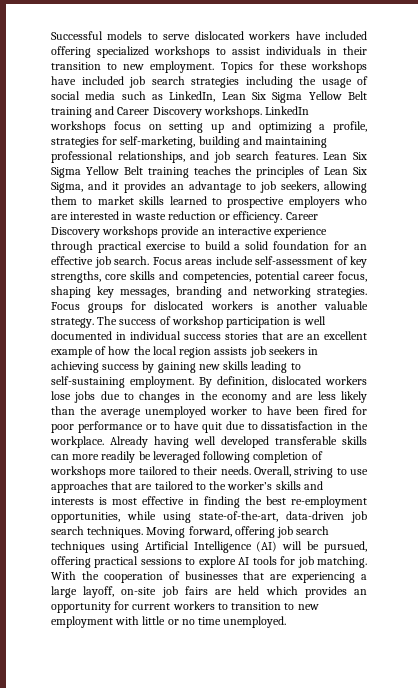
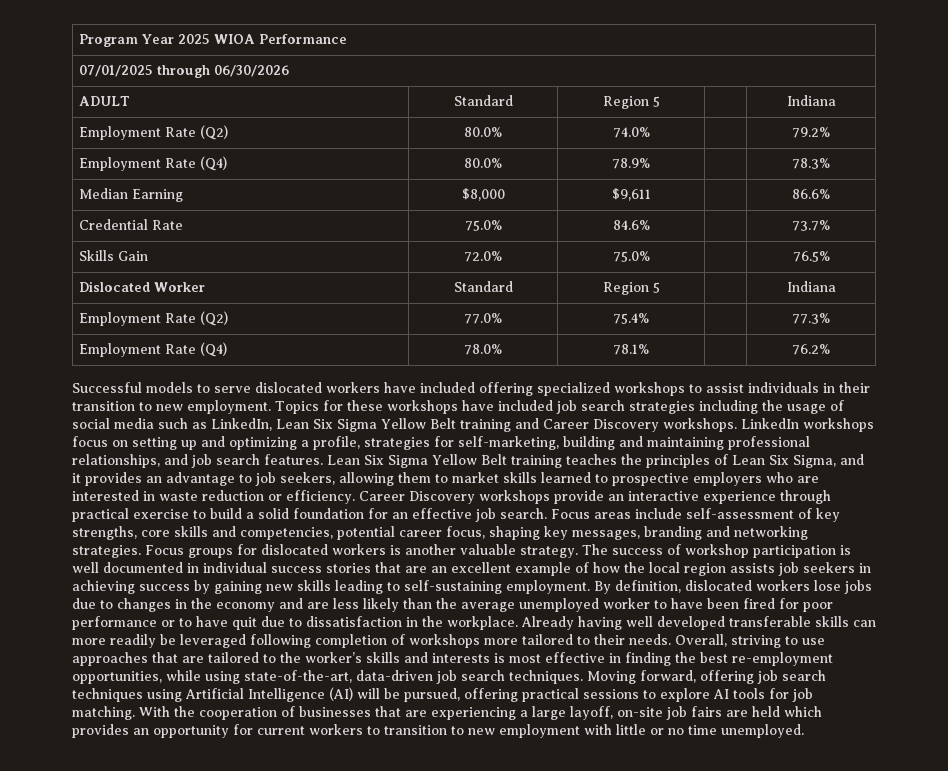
+ Program Year 2025 WIOA Performance
+ 07/01/2025 through 06/30/2026
+ ADULT | Standard | Region 5 | | Indiana
+ Employment Rate (Q2) | 80.0% | 74.0% | | 79.2%
+ Employment Rate (Q4) | 80.0% | 78.9% | | 78.3%
+ Median Earning | $8,000 | $9,611 | | 86.6%
+ Credential Rate | 75.0% | 84.6% | | 73.7%
+ Skills Gain | 72.0% | 75.0% | | 76.5%
+ Dislocated Worker | Standard | Region 5 | | Indiana
+ Employment Rate (Q2) | 77.0% | 75.4% | | 77.3%
+ Employment Rate (Q4) | 78.0% | 78.1% | | 76.2%

